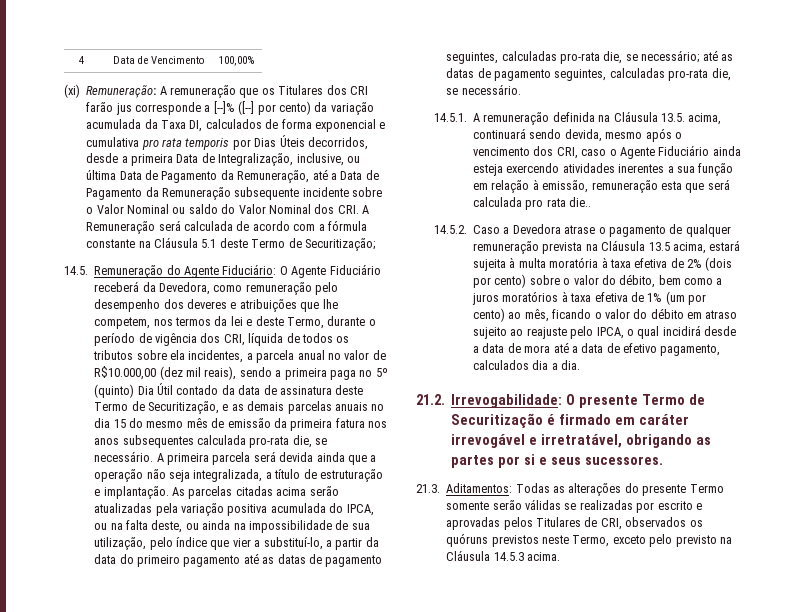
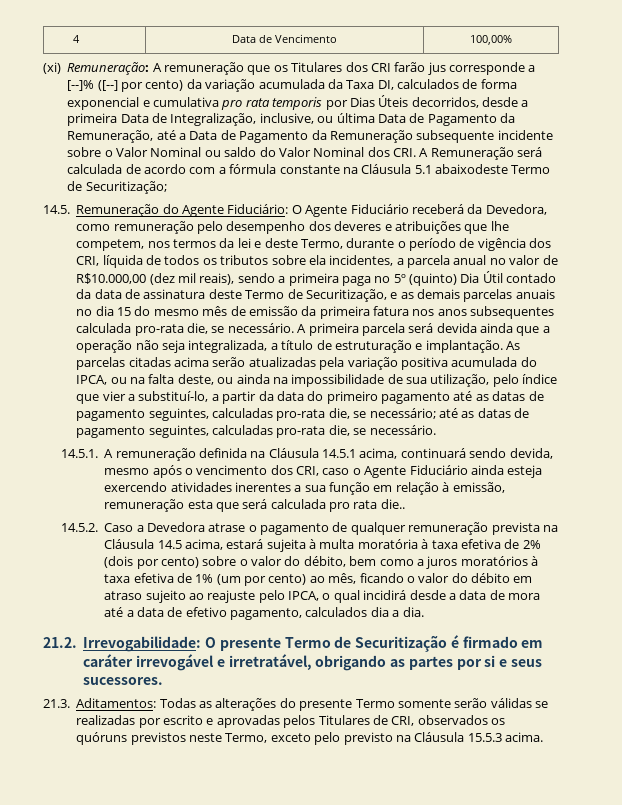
- A remuneração que os Titulares dos CRI farão jus corresponde a [--]% ([--] por cento) da variação acumulada da Taxa DI, calculados de forma exponencial e cumulativa pro rata temporis por Dias Úteis decorridos, desde a primeira Data de Integralização, inclusive, ou última Data de Pagamento da Remuneração, até a Data de Pagamento da Remuneração subsequente incidente sobre o Valor Nominal ou saldo do Valor Nominal dos CRI. A Remuneração será calculada de acordo com a fórmula constante na Cláusula 5.1 deste Termo de Securitização;
+ A remuneração que os Titulares dos CRI farão jus corresponde a [--]% ([--] por cento) da variação acumulada da Taxa DI, calculados de forma exponencial e cumulativa pro rata temporis por Dias Úteis decorridos, desde a primeira Data de Integralização, inclusive, ou última Data de Pagamento da Remuneração, até a Data de Pagamento da Remuneração subsequente incidente sobre o Valor Nominal ou saldo do Valor Nominal dos CRI. A Remuneração será calculada de acordo com a fórmula constante na Cláusula 5.1 abaixodeste Termo de Securitização;
- 14.5.1. A remuneração definida na Cláusula 13.5. acima, continuará sendo devida, mesmo após o vencimento dos CRI, caso o Agente Fiduciário ainda esteja exercendo atividades inerentes a sua função em relação à emissão, remuneração esta que será calculada pro rata die..
+ 14.5.1. A remuneração definida na Cláusula 14.5.1 acima, continuará sendo devida, mesmo após o vencimento dos CRI, caso o Agente Fiduciário ainda esteja exercendo atividades inerentes a sua função em relação à emissão, remuneração esta que será calculada pro rata die..
- 14.5.2. Caso a Devedora atrase o pagamento de qualquer remuneração prevista na Cláusula 13.5 acima, estará sujeita à multa moratória à taxa efetiva de 2% (dois por cento) sobre o valor do débito, bem como a juros moratórios à taxa efetiva de 1% (um por cento) ao mês, ficando o valor do débito em atraso sujeito ao reajuste pelo IPCA, o qual incidirá desde a data de mora até a data de efetivo pagamento, calculados dia a dia.
+ 14.5.2. Caso a Devedora atrase o pagamento de qualquer remuneração prevista na Cláusula 14.5 acima, estará sujeita à multa moratória à taxa efetiva de 2% (dois por cento) sobre o valor do débito, bem como a juros moratórios à taxa efetiva de 1% (um por cento) ao mês, ficando o valor do débito em atraso sujeito ao reajuste pelo IPCA, o qual incidirá desde a data de mora até a data de efetivo pagamento, calculados dia a dia.
- 21.3. Aditamentos: Todas as alterações do presente Termo somente serão válidas se realizadas por escrito e aprovadas pelos Titulares de CRI, observados os quóruns previstos neste Termo, exceto pelo previsto na Cláusula 14.5.3 acima.
+ 21.3. Aditamentos: Todas as alterações do presente Termo somente serão válidas se realizadas por escrito e aprovadas pelos Titulares de CRI, observados os quóruns previstos neste Termo, exceto pelo previsto na Cláusula 15.5.3 acima.

